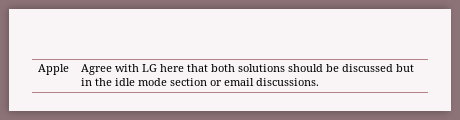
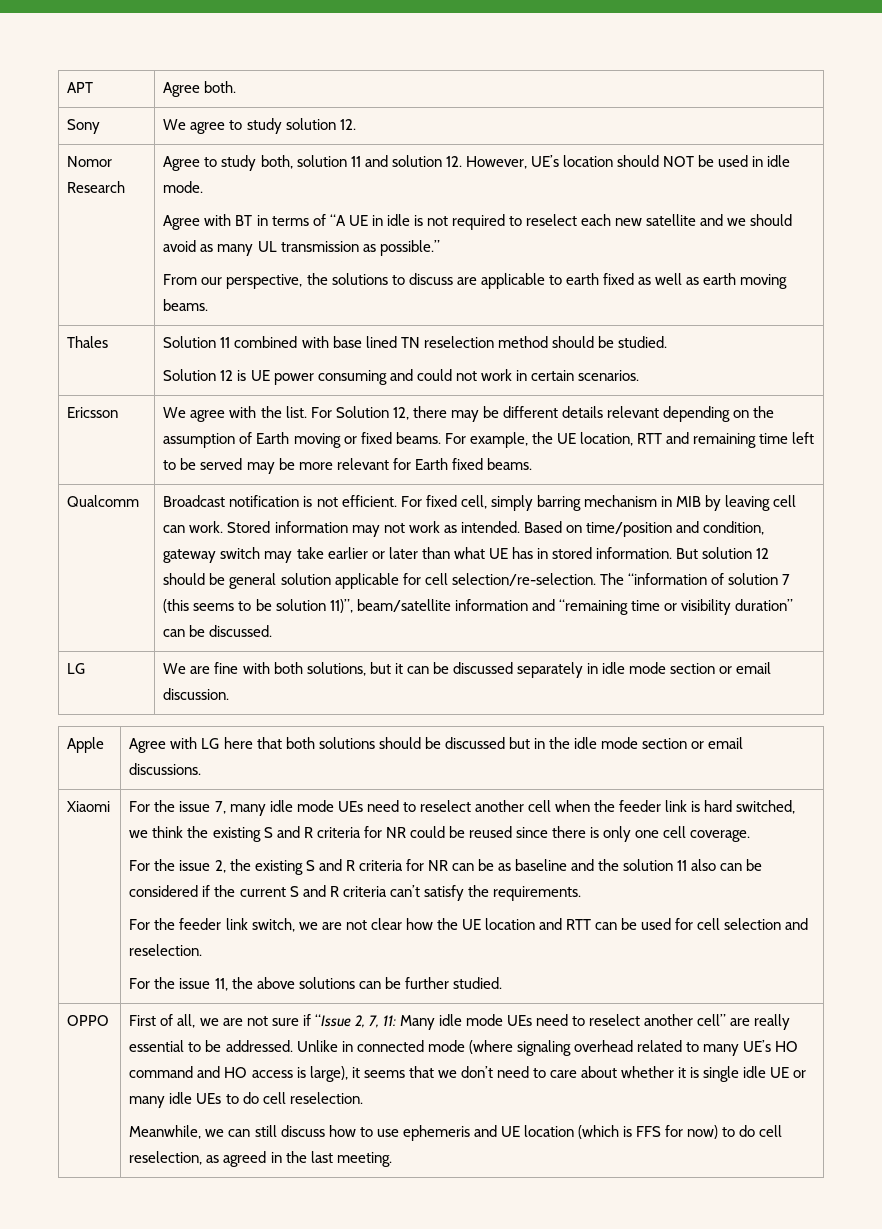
+ APT | Agree both.
+ Sony | We agree to study solution 12.
+ Nomor Research | Agree to study both, solution 11 and solution 12. However, UE’s location should NOT be used in idle mode.
+ Agree with BT in terms of “A UE in idle is not required to reselect each new satellite and we should avoid as many UL transmission as possible.”
+ From our perspective, the solutions to discuss are applicable to earth fixed as well as earth moving beams.
+ Thales | Solution 11 combined with base lined TN reselection method should be studied.
+ Solution 12 is UE power consuming and could not work in certain scenarios.
+ Ericsson | We agree with the list. For Solution 12, there may be different details relevant depending on the assumption of Earth moving or fixed beams. For example, the UE location, RTT and remaining time left to be served may be more relevant for Earth fixed beams.
+ Qualcomm | Broadcast notification is not efficient. For fixed cell, simply barring mechanism in MIB by leaving cell can work. Stored information may not work as intended. Based on time/position and condition, gateway switch may take earlier or later than what UE has in stored information. But solution 12 should be general solution applicable for cell selection/re-selection. The “information of solution 7 (this seems to be solution 11)”, beam/satellite information and “remaining time or visibility duration” can be discussed.
+ LG | We are fine with both solutions, but it can be discussed separately in idle mode section or email discussion.
+ Xiaomi | For the issue 7, many idle mode UEs need to reselect another cell when the feeder link is hard switched, we think the existing S and R criteria for NR could be reused since there is only one cell coverage.
+ For the issue 2, the existing S and R criteria for NR can be as baseline and the solution 11 also can be considered if the current S and R criteria can’t satisfy the requirements.
+ For the feeder link switch, we are not clear how the UE location and RTT can be used for cell selection and reselection.
+ For the issue 11, the above solutions can be further studied.
+ OPPO | First of all, we are not sure if “Issue 2, 7, 11: Many idle mode UEs need to reselect another cell” are really essential to be addressed. Unlike in connected mode (where signaling overhead related to many UE’s HO command and HO access is large), it seems that we don’t need to care about whether it is single idle UE or many idle UEs to do cell reselection.
+ Meanwhile, we can still discuss how to use ephemeris and UE location (which is FFS for now) to do cell reselection, as agreed in the last meeting.

